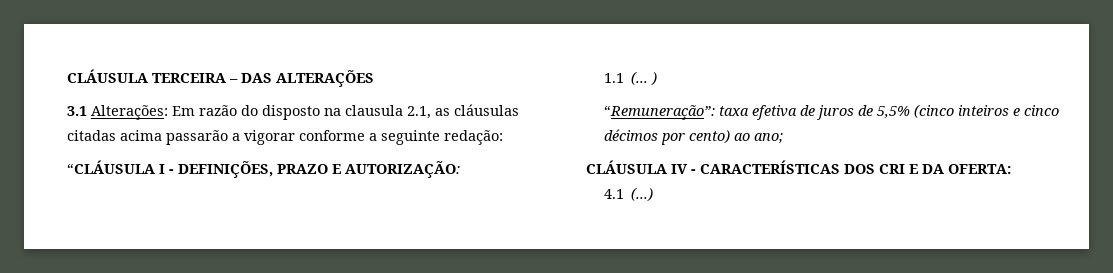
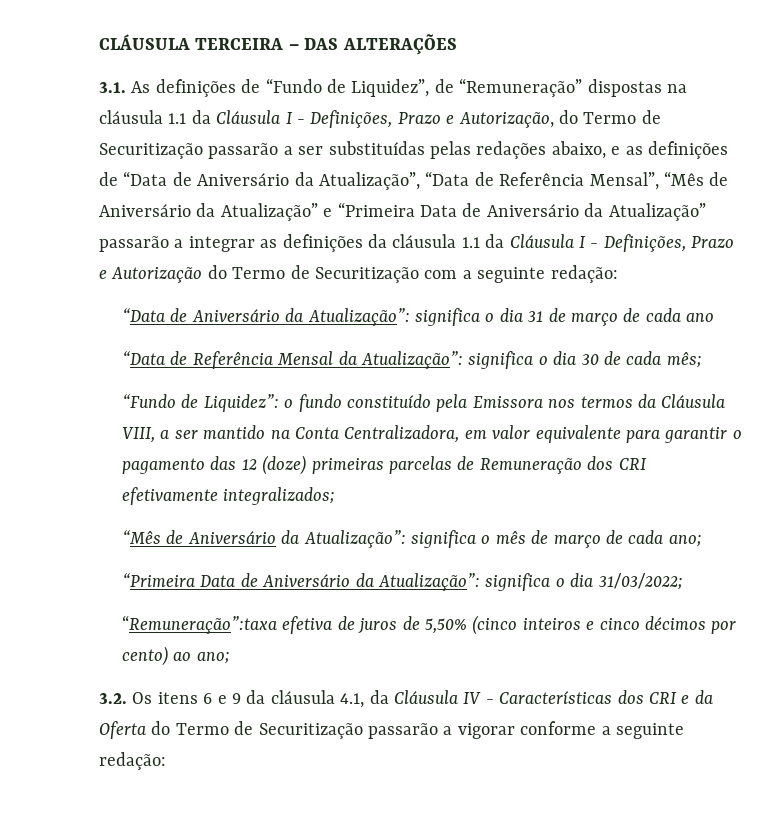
- 3.1 Alterações: Em razão do disposto na clausula 2.1, as cláusulas citadas acima passarão a vigorar conforme a seguinte redação:
- “CLÁUSULA I - DEFINIÇÕES, PRAZO E AUTORIZAÇÃO:
- 1.1 (... )
- “Remuneração”: taxa efetiva de juros de 5,5% (cinco inteiros e cinco décimos por cento) ao ano;
+ 3.1. As definições de “Fundo de Liquidez”, de “Remuneração” dispostas na cláusula 1.1 da Cláusula I - Definições, Prazo e Autorização, do Termo de Securitização passarão a ser substituídas pelas redações abaixo, e as definições de “Data de Aniversário da Atualização”, “Data de Referência Mensal”, “Mês de Aniversário da Atualização” e “Primeira Data de Aniversário da Atualização” passarão a integrar as definições da cláusula 1.1 da Cláusula I - Definições, Prazo e Autorização do Termo de Securitização com a seguinte redação:
+ “Data de Aniversário da Atualização”: significa o dia 31 de março de cada ano
+ “Data de Referência Mensal da Atualização”: significa o dia 30 de cada mês;
+ “Fundo de Liquidez”: o fundo constituído pela Emissora nos termos da Cláusula VIII, a ser mantido na Conta Centralizadora, em valor equivalente para garantir o pagamento das 12 (doze) primeiras parcelas de Remuneração dos CRI efetivamente integralizados;
+ “Mês de Aniversário da Atualização”: significa o mês de março de cada ano;
+ “Primeira Data de Aniversário da Atualização”: significa o dia 31/03/2022;
+ “Remuneração”:taxa efetiva de juros de 5,50% (cinco inteiros e cinco décimos por cento) ao ano;
- CLÁUSULA IV - CARACTERÍSTICAS DOS CRI E DA OFERTA:
- 4.1 (...)
+ 3.2. Os itens 6 e 9 da cláusula 4.1, da Cláusula IV - Características dos CRI e da Oferta do Termo de Securitização passarão a vigorar conforme a seguinte redação:

